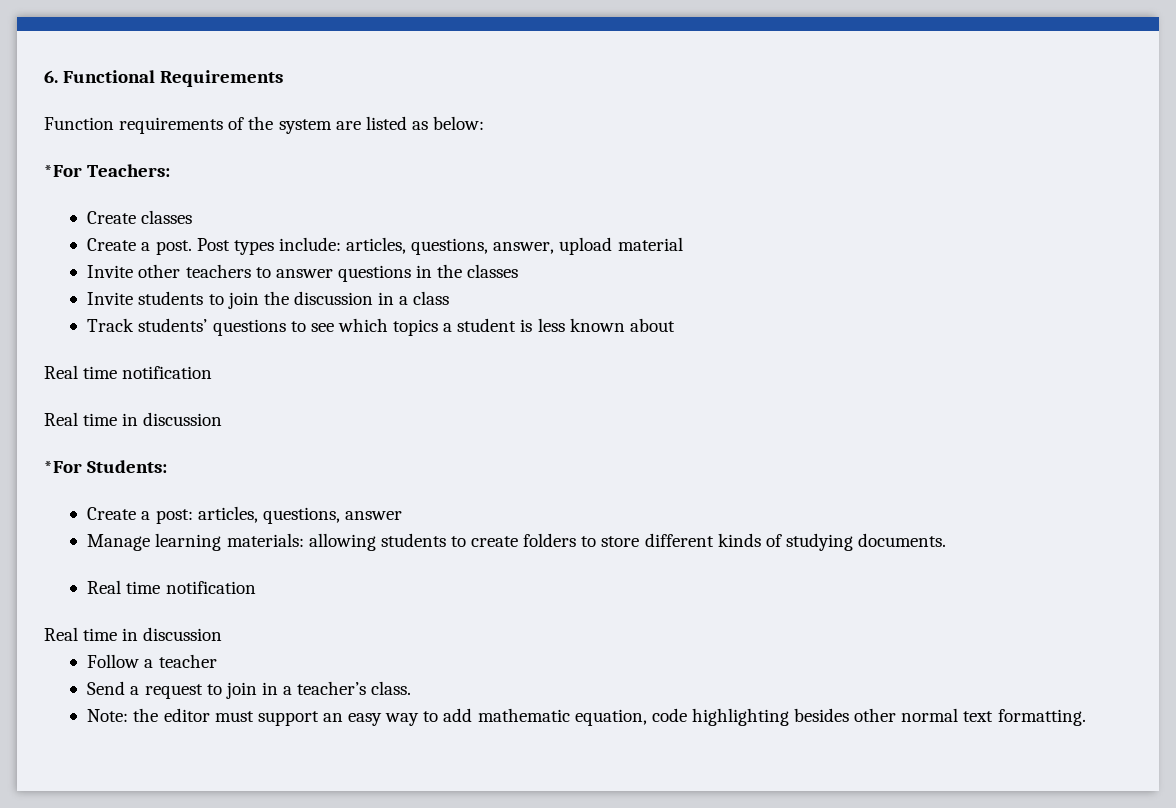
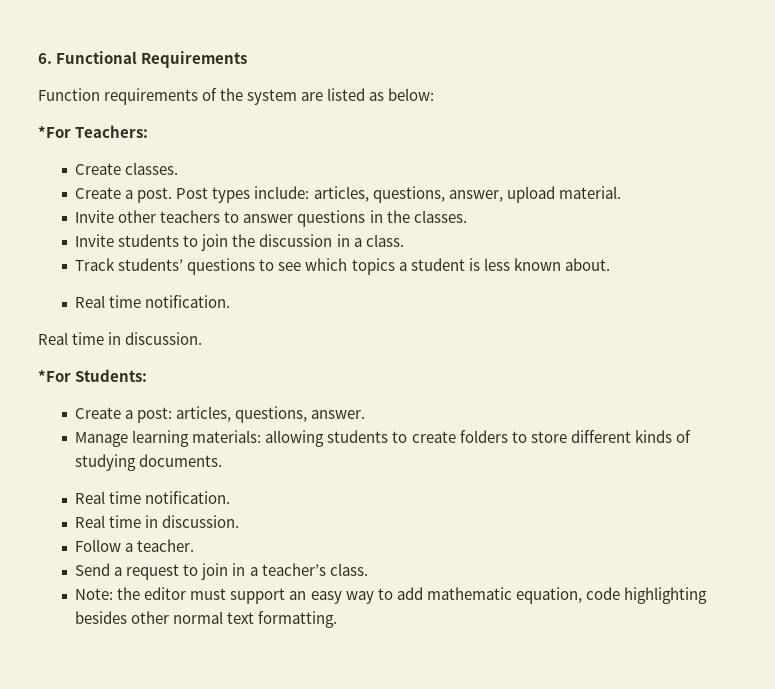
- Create classes
+ Create classes.
- Post types include: articles, questions, answer, upload material
+ Post types include: articles, questions, answer, upload material.
- Invite other teachers to answer questions in the classes
+ Invite other teachers to answer questions in the classes.
- Invite students to join the discussion in a class
+ Invite students to join the discussion in a class.
- Track students’ questions to see which topics a student is less known about
- Real time notification
- Real time in discussion
+ Track students’ questions to see which topics a student is less known about.
+ Real time notification.
+ Real time in discussion.
- Create a post: articles, questions, answer
+ Create a post: articles, questions, answer.
  Manage learning materials: allowing students to create folders to store different kinds of studying documents.
- Real time notification
- Real time in discussion
+ Real time notification.
+ Real time in discussion.
- Follow a teacher
+ Follow a teacher.

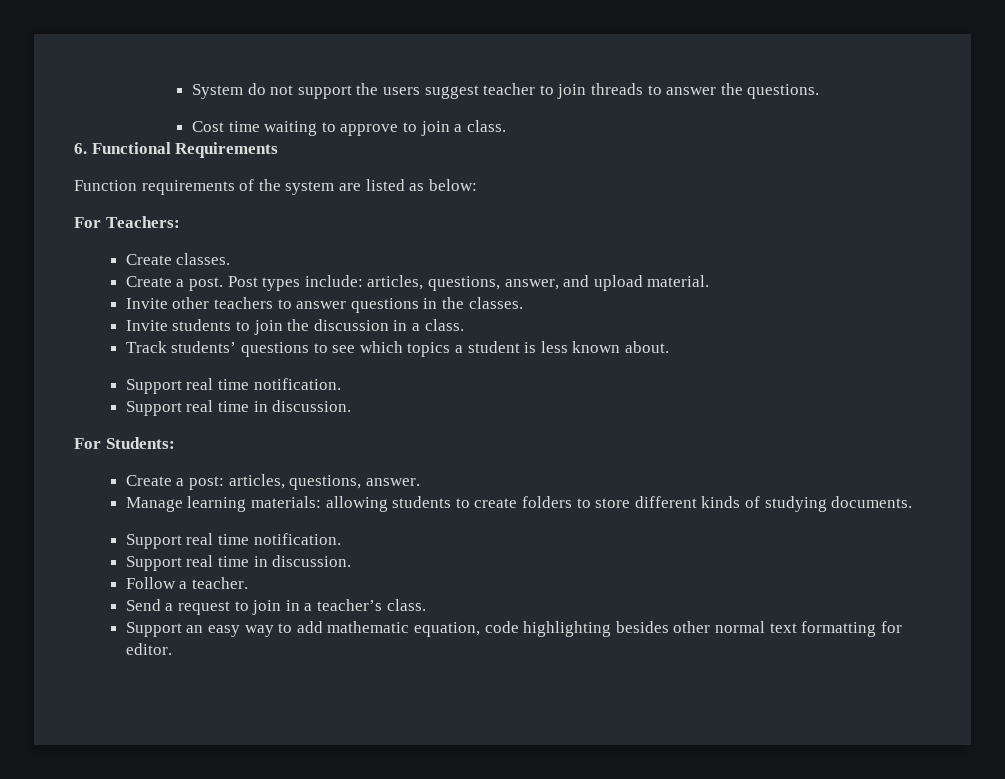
+ System do not support the users suggest teacher to join threads to answer the questions.
+ Cost time waiting to approve to join a class.
- *For Teachers:
+ For Teachers:
- Post types include: articles, questions, answer, upload material.
+ Post types include: articles, questions, answer, and upload material.
  Track students’ questions to see which topics a student is less known about.
- Real time notification.
- Real time in discussion.
- *For Students:
+ Support real time notification.
+ Support real time in discussion.
+ For Students:
  Manage learning materials: allowing students to create folders to store different kinds of studying documents.
- Real time notification.
- Real time in discussion.
+ Support real time notification.
+ Support real time in discussion.
- Note: the editor must support an easy way to add mathematic equation, code highlighting besides other normal text formatting.
+ Support an easy way to add mathematic equation, code highlighting besides other normal text formatting for editor.

